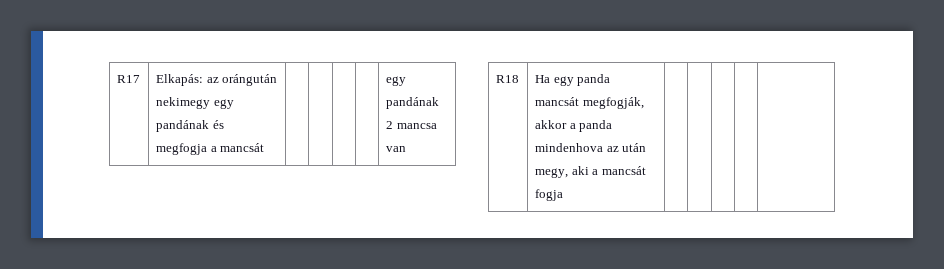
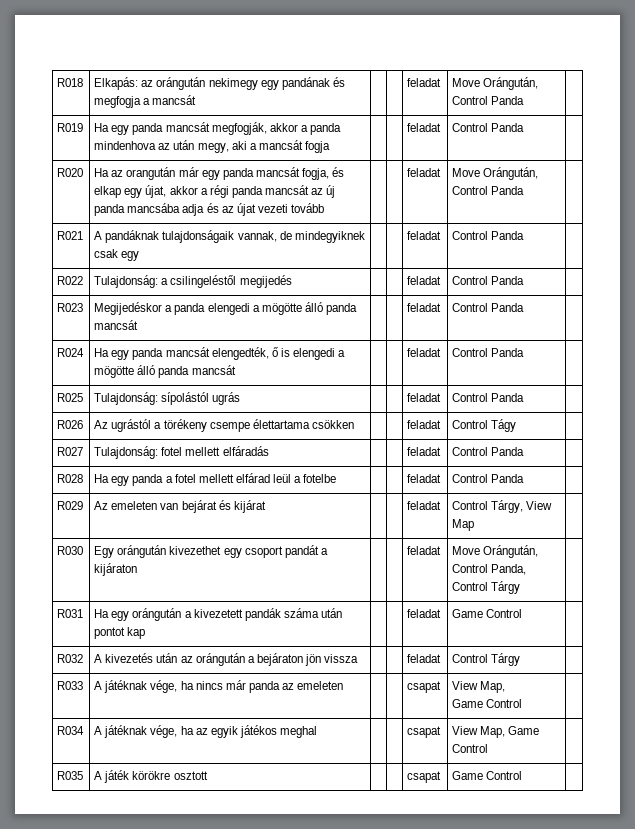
- R17 | Elkapás: az orángután nekimegy egy pandának és megfogja a mancsát | | | | | egy pandának 2 mancsa van
- R18 | Ha egy panda mancsát megfogják, akkor a panda mindenhova az után megy, aki a mancsát fogja | | | | |
+ R018 | Elkapás: az orángután nekimegy egy pandának és megfogja a mancsát | | | feladat | Move Orángután, Control Panda |
+ R019 | Ha egy panda mancsát megfogják, akkor a panda mindenhova az után megy, aki a mancsát fogja | | | feladat | Control Panda |
+ R020 | Ha az orangután már egy panda mancsát fogja, és elkap egy újat, akkor a régi panda mancsát az új panda mancsába adja és az újat vezeti tovább | | | feladat | Move Orángután, Control Panda |
+ R021 | A pandáknak tulajdonságaik vannak, de mindegyiknek csak egy | | | feladat | Control Panda |
+ R022 | Tulajdonság: a csilingeléstől megijedés | | | feladat | Control Panda |
+ R023 | Megijedéskor a panda elengedi a mögötte álló panda mancsát | | | feladat | Control Panda |
+ R024 | Ha egy panda mancsát elengedték, ő is elengedi a mögötte álló panda mancsát | | | feladat | Control Panda |
+ R025 | Tulajdonság: sípolástól ugrás | | | feladat | Control Panda |
+ R026 | Az ugrástól a törékeny csempe élettartama csökken | | | feladat | Control Tágy |
+ R027 | Tulajdonság: fotel mellett elfáradás | | | feladat | Control Panda |
+ R028 | Ha egy panda a fotel mellett elfárad leül a fotelbe | | | feladat | Control Panda |
+ R029 | Az emeleten van bejárat és kijárat | | | feladat | Control Tárgy, View Map |
+ R030 | Egy orángután kivezethet egy csoport pandát a kijáraton | | | feladat | Move Orángután, Control Panda, Control Tárgy |
+ R031 | Ha egy orángután a kivezetett pandák száma után pontot kap | | | feladat | Game Control |
+ R032 | A kivezetés után az orángután a bejáraton jön vissza | | | feladat | Control Tárgy |
+ R033 | A játéknak vége, ha nincs már panda az emeleten | | | csapat | View Map,
+ Game Control |
+ R034 | A játéknak vége, ha az egyik játékos meghal | | | csapat | View Map, Game Control |
+ R035 | A játék körökre osztott | | | csapat | Game Control |

